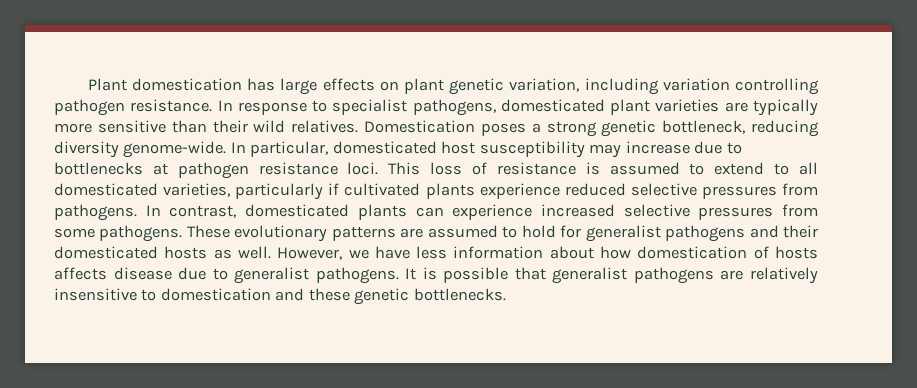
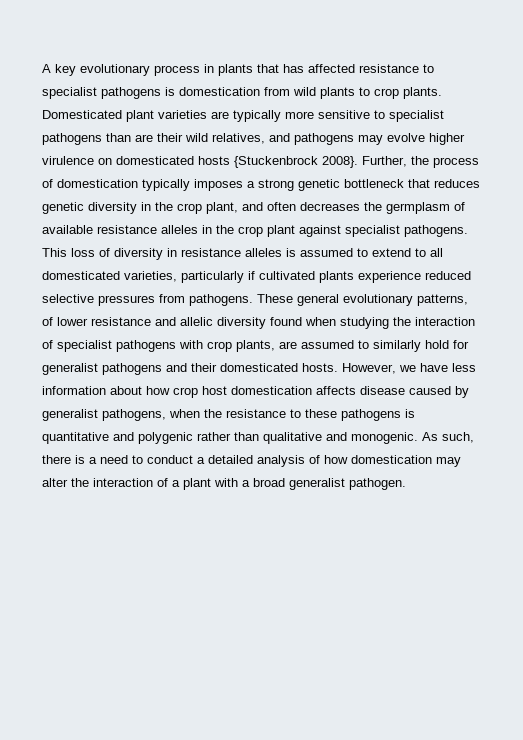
- Plant domestication has large effects on plant genetic variation, including variation controlling pathogen resistance. In response to specialist pathogens, domesticated plant varieties are typically more sensitive than their wild relatives. Domestication poses a strong genetic bottleneck, reducing diversity genome-wide. In particular, domesticated host susceptibility may increase due to bottlenecks at pathogen resistance loci. This loss of resistance is assumed to extend to all domesticated varieties, particularly if cultivated plants experience reduced selective pressures from pathogens.
+ A key evolutionary process in plants that has affected resistance to specialist pathogens is domestication from wild plants to crop plants. Domesticated plant varieties are typically more sensitive to specialist pathogens than are their wild relatives, and pathogens may evolve higher virulence on domesticated hosts {Stuckenbrock 2008}. Further, the process of domestication typically imposes a strong genetic bottleneck that reduces genetic diversity in the crop plant, and often decreases the germplasm of available resistance alleles in the crop plant against specialist pathogens. This loss of diversity in resistance alleles is assumed to extend to all domesticated varieties, particularly if cultivated plants experience reduced selective pressures from pathogens.
- In contrast, domesticated plants can experience increased selective pressures from some pathogens. These evolutionary patterns are assumed to hold for generalist pathogens and their domesticated hosts as well.
+ These general evolutionary patterns, of lower resistance and allelic diversity found when studying the interaction of specialist pathogens with crop plants, are assumed to similarly hold for generalist pathogens and their domesticated hosts.
- However, we have less information about how domestication of hosts affects disease due to generalist pathogens. It is possible that generalist pathogens are relatively insensitive to domestication and these genetic bottlenecks.
+ However, we have less information about how crop host domestication affects disease caused by generalist pathogens, when the resistance to these pathogens is quantitative and polygenic rather than qualitative and monogenic. As such, there is a need to conduct a detailed analysis of how domestication may alter the interaction of a plant with a broad generalist pathogen.

